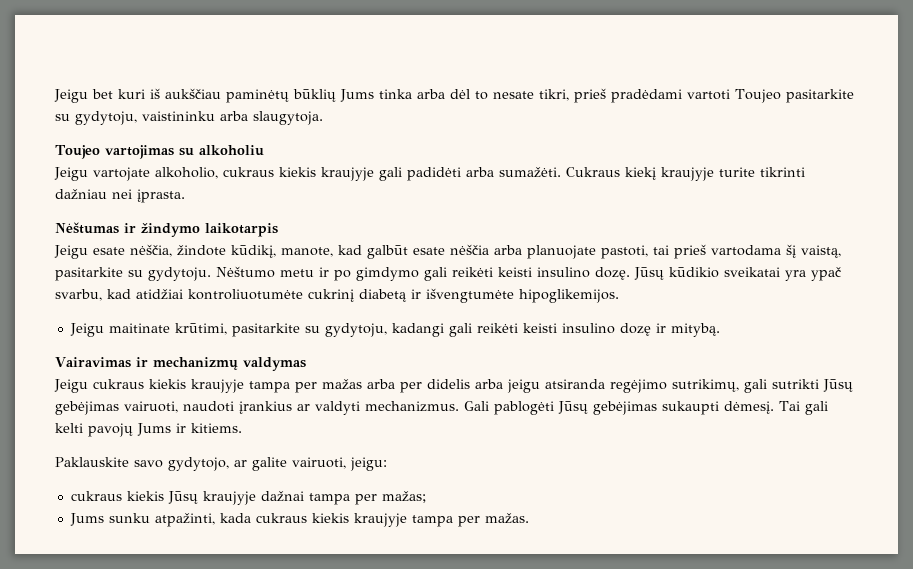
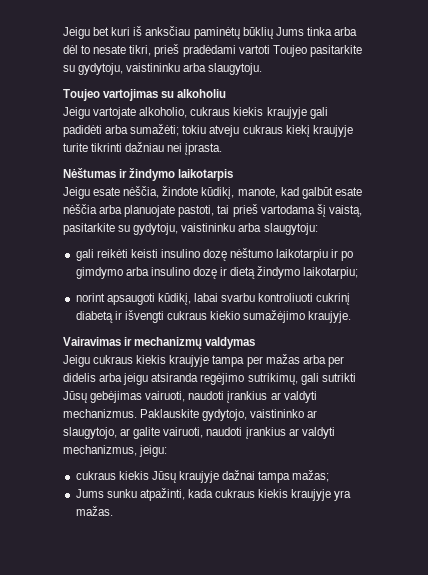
- Jeigu bet kuri iš aukščiau paminėtų būklių Jums tinka arba dėl to nesate tikri, prieš pradėdami vartoti Toujeo pasitarkite su gydytoju, vaistininku arba slaugytoja.
+ Jeigu bet kuri iš anksčiau paminėtų būklių Jums tinka arba dėl to nesate tikri, prieš pradėdami vartoti Toujeo pasitarkite su gydytoju, vaistininku arba slaugytoju.
- Jeigu vartojate alkoholio, cukraus kiekis kraujyje gali padidėti arba sumažėti. Cukraus kiekį kraujyje turite tikrinti dažniau nei įprasta.
+ Jeigu vartojate alkoholio, cukraus kiekis kraujyje gali padidėti arba sumažėti; tokiu atveju cukraus kiekį kraujyje turite tikrinti dažniau nei įprasta.
- Jeigu esate nėščia, žindote kūdikį, manote, kad galbūt esate nėščia arba planuojate pastoti, tai prieš vartodama šį vaistą, pasitarkite su gydytoju. Nėštumo metu ir po gimdymo gali reikėti keisti insulino dozę. Jūsų kūdikio sveikatai yra ypač svarbu, kad atidžiai kontroliuotumėte cukrinį diabetą ir išvengtumėte hipoglikemijos.
- Jeigu maitinate krūtimi, pasitarkite su gydytoju, kadangi gali reikėti keisti insulino dozę ir mitybą.
+ Jeigu esate nėščia, žindote kūdikį, manote, kad galbūt esate nėščia arba planuojate pastoti, tai prieš vartodama šį vaistą, pasitarkite su gydytoju, vaistininku arba slaugytoju:
+ gali reikėti keisti insulino dozę nėštumo laikotarpiu ir po gimdymo arba insulino dozę ir dietą žindymo laikotarpiu;
+ norint apsaugoti kūdikį, labai svarbu kontroliuoti cukrinį diabetą ir išvengti cukraus kiekio sumažėjimo kraujyje.
- Gali pablogėti Jūsų gebėjimas sukaupti dėmesį. Tai gali kelti pavojų Jums ir kitiems.
- Paklauskite savo gydytojo, ar galite vairuoti, jeigu:
+ Paklauskite gydytojo, vaistininko ar slaugytojo, ar galite vairuoti, naudoti įrankius ar valdyti mechanizmus, jeigu:
- cukraus kiekis Jūsų kraujyje dažnai tampa per mažas;
+ cukraus kiekis Jūsų kraujyje dažnai tampa mažas;
- Jums sunku atpažinti, kada cukraus kiekis kraujyje tampa per mažas.
+ Jums sunku atpažinti, kada cukraus kiekis kraujyje yra mažas.

